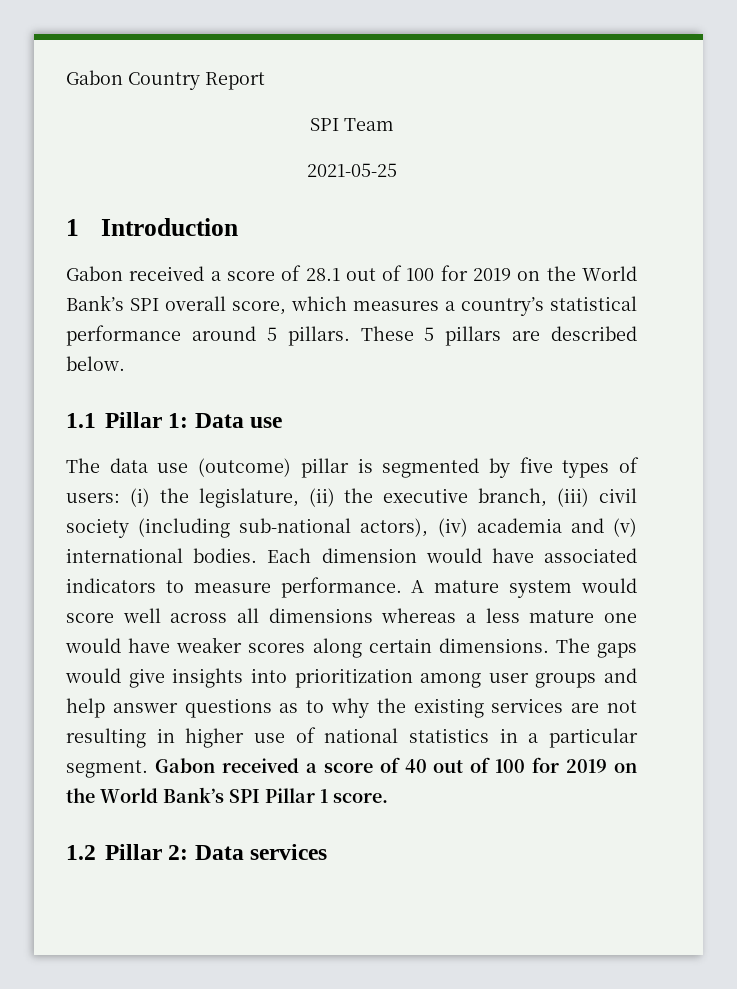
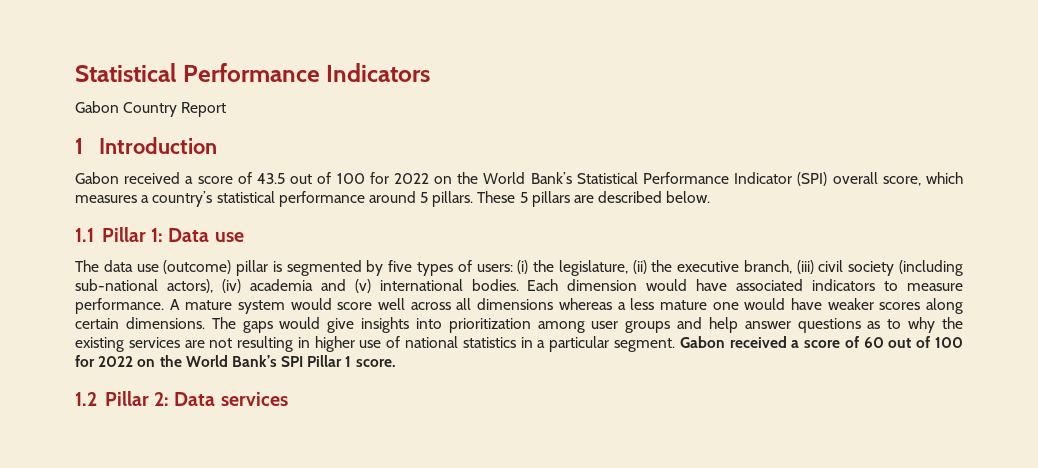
+ Statistical Performance Indicators
- SPI Team
- 2021-05-25
- Gabon received a score of 28.1 out of 100 for 2019 on the World Bank’s SPI overall score, which measures a country’s statistical performance around 5 pillars.
+ Gabon received a score of 43.5 out of 100 for 2022 on the World Bank’s Statistical Performance Indicator (SPI) overall score, which measures a country’s statistical performance around 5 pillars.
- Gabon received a score of 40 out of 100 for 2019 on the World Bank’s SPI Pillar 1 score.
+ Gabon received a score of 60 out of 100 for 2022 on the World Bank’s SPI Pillar 1 score.

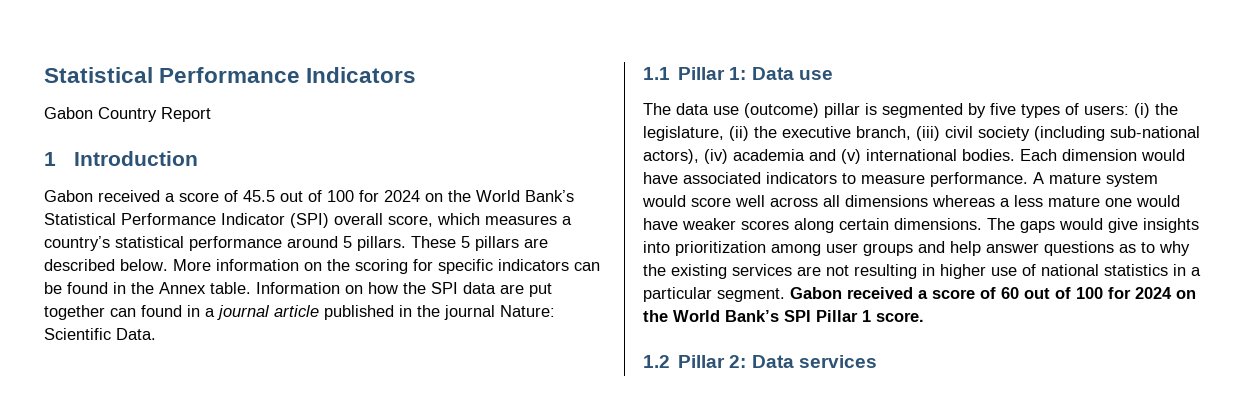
- Gabon received a score of 43.5 out of 100 for 2022 on the World Bank’s Statistical Performance Indicator (SPI) overall score, which measures a country’s statistical performance around 5 pillars.
+ Gabon received a score of 45.5 out of 100 for 2024 on the World Bank’s Statistical Performance Indicator (SPI) overall score, which measures a country’s statistical performance around 5 pillars.
+ More information on the scoring for specific indicators can be found in the Annex table. Information on how the SPI data are put together can found in a journal article published in the journal Nature: Scientific Data.
- Gabon received a score of 60 out of 100 for 2022 on the World Bank’s SPI Pillar 1 score.
+ Gabon received a score of 60 out of 100 for 2024 on the World Bank’s SPI Pillar 1 score.

